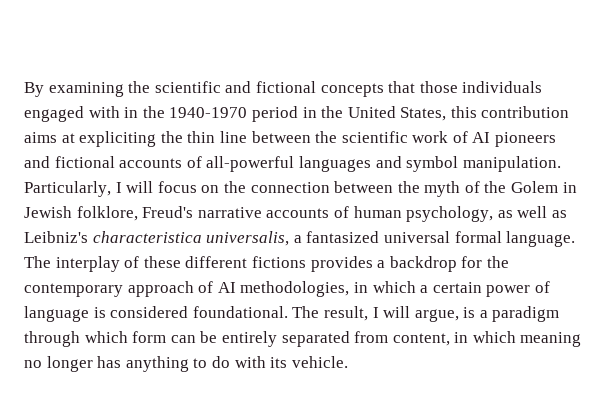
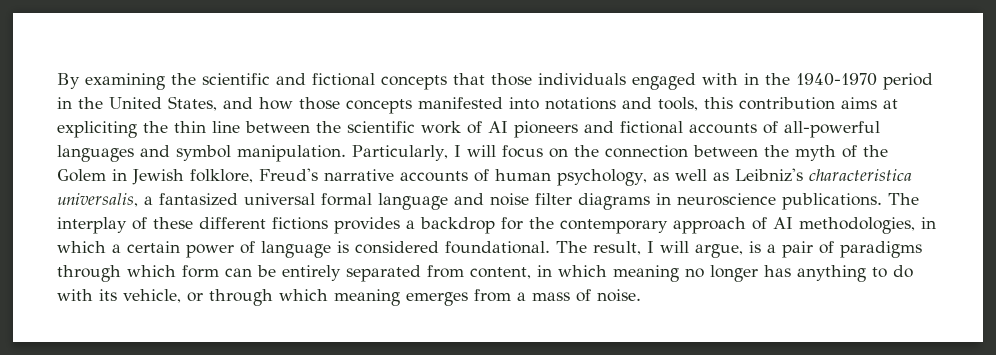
- By examining the scientific and fictional concepts that those individuals engaged with in the 1940-1970 period in the United States, this contribution aims at expliciting the thin line between the scientific work of AI pioneers and fictional accounts of all-powerful languages and symbol manipulation.
+ By examining the scientific and fictional concepts that those individuals engaged with in the 1940-1970 period in the United States, and how those concepts manifested into notations and tools, this contribution aims at expliciting the thin line between the scientific work of AI pioneers and fictional accounts of all-powerful languages and symbol manipulation.
- Particularly, I will focus on the connection between the myth of the Golem in Jewish folklore, Freud's narrative accounts of human psychology, as well as Leibniz's characteristica universalis, a fantasized universal formal language.
+ Particularly, I will focus on the connection between the myth of the Golem in Jewish folklore, Freud's narrative accounts of human psychology, as well as Leibniz's characteristica universalis, a fantasized universal formal language and noise filter diagrams in neuroscience publications.
- The result, I will argue, is a paradigm through which form can be entirely separated from content, in which meaning no longer has anything to do with its vehicle.
+ The result, I will argue, is a pair of paradigms through which form can be entirely separated from content, in which meaning no longer has anything to do with its vehicle, or through which meaning emerges from a mass of noise.

